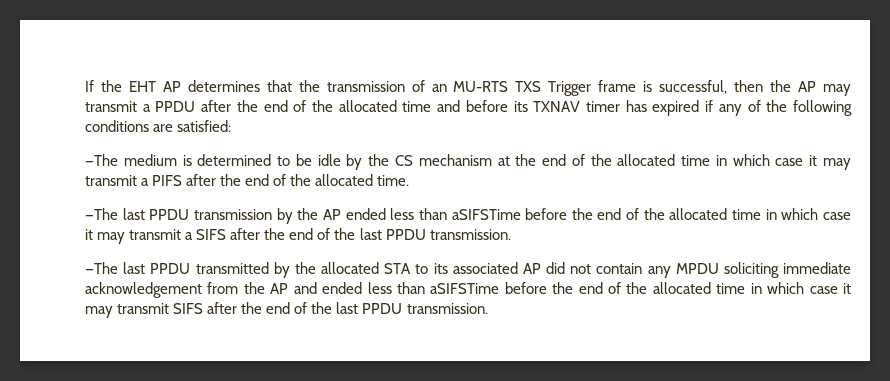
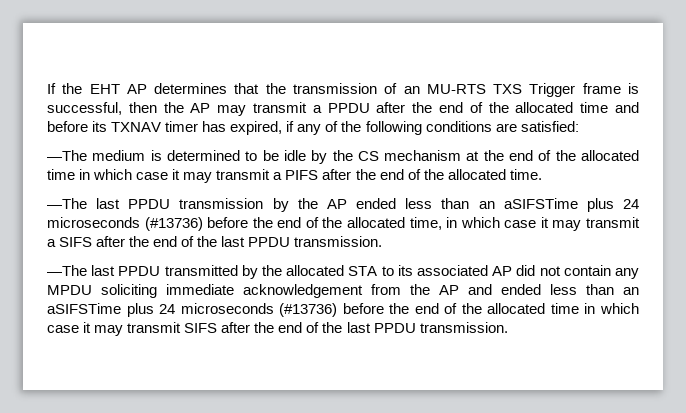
- If the EHT AP determines that the transmission of an MU-RTS TXS Trigger frame is successful, then the AP may transmit a PPDU after the end of the allocated time and before its TXNAV timer has expired if any of the following conditions are satisfied:
+ If the EHT AP determines that the transmission of an MU-RTS TXS Trigger frame is successful, then the AP may transmit a PPDU after the end of the allocated time and before its TXNAV timer has expired, if any of the following conditions are satisfied:
- —The last PPDU transmission by the AP ended less than aSIFSTime before the end of the allocated time in which case it may transmit a SIFS after the end of the last PPDU transmission.
+ —The last PPDU transmission by the AP ended less than an aSIFSTime plus 24 microseconds (#13736) before the end of the allocated time, in which case it may transmit a SIFS after the end of the last PPDU transmission.
- —The last PPDU transmitted by the allocated STA to its associated AP did not contain any MPDU soliciting immediate acknowledgement from the AP and ended less than aSIFSTime before the end of the allocated time in which case it may transmit SIFS after the end of the last PPDU transmission.
+ —The last PPDU transmitted by the allocated STA to its associated AP did not contain any MPDU soliciting immediate acknowledgement from the AP and ended less than an aSIFSTime plus 24 microseconds (#13736) before the end of the allocated time in which case it may transmit SIFS after the end of the last PPDU transmission.

